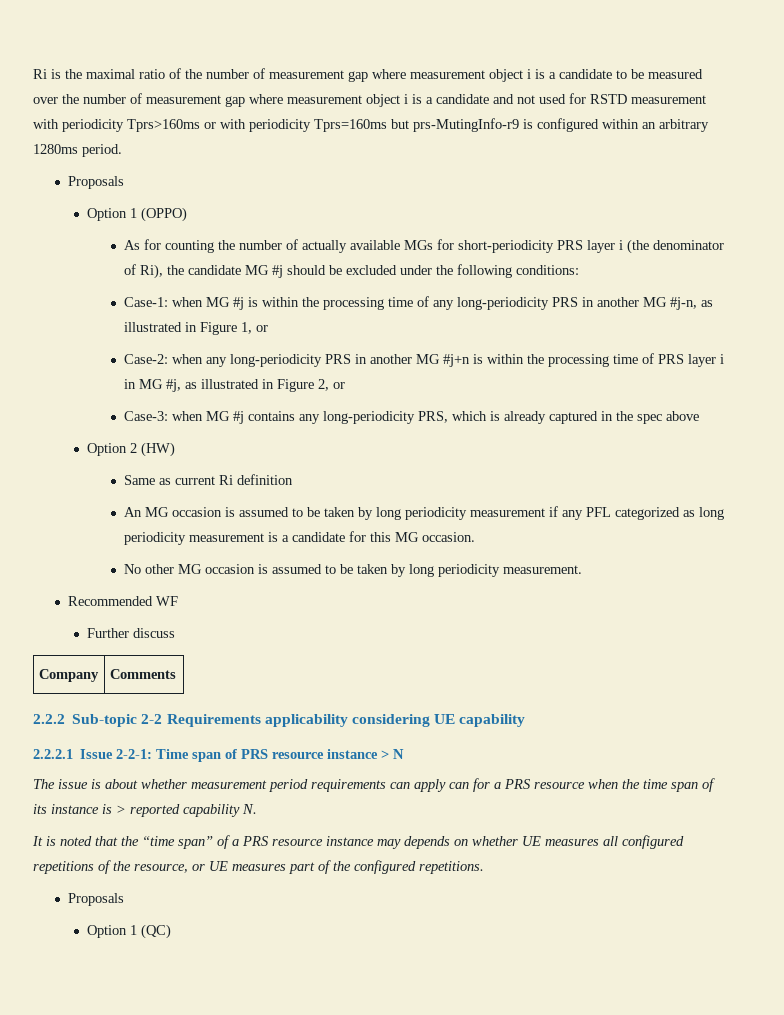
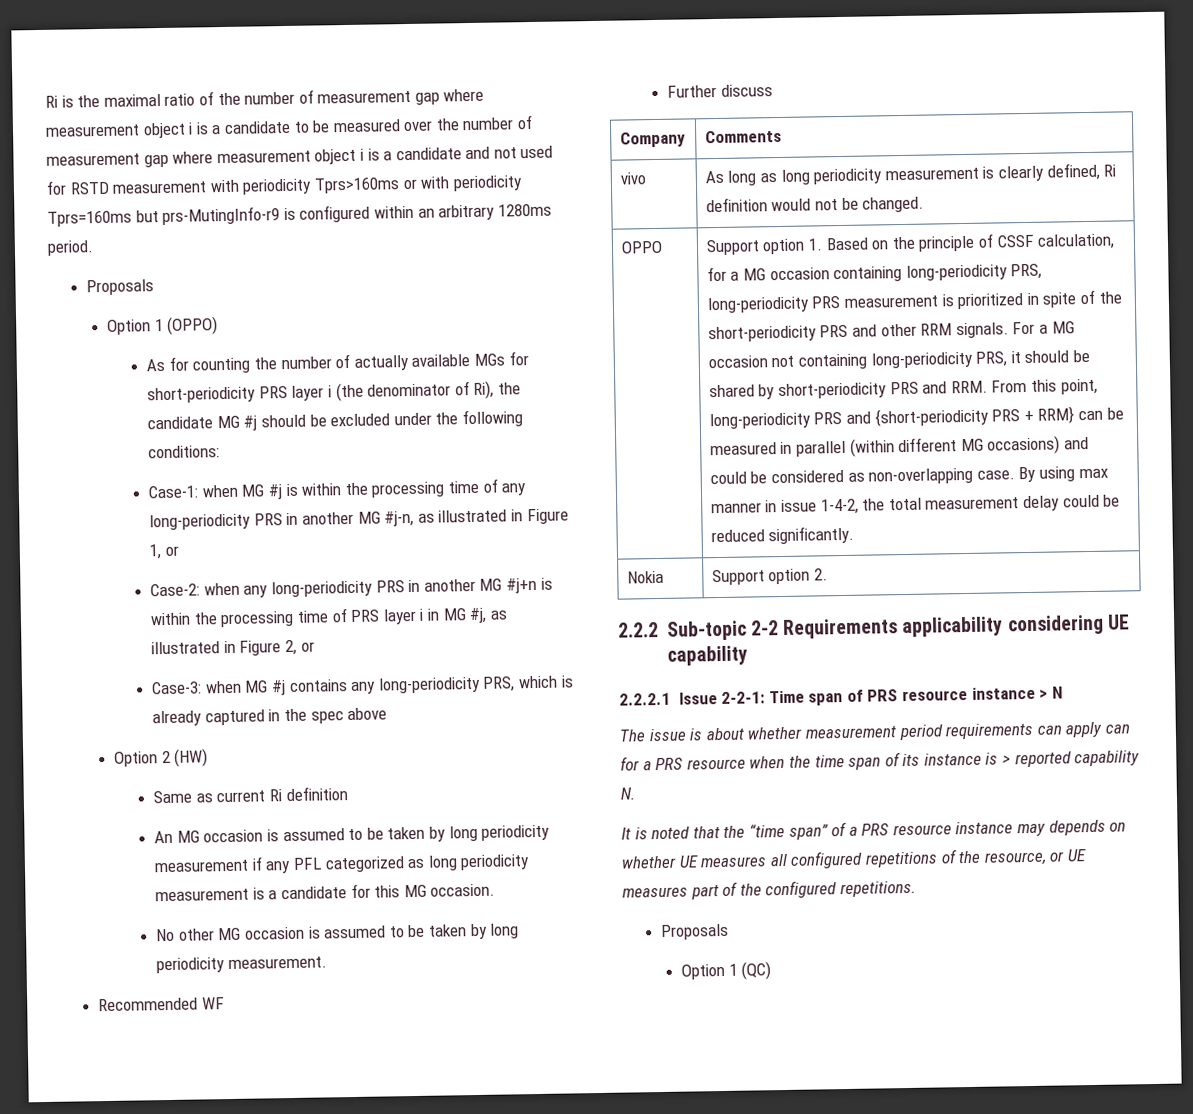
+ vivo | As long as long periodicity measurement is clearly defined, Ri definition would not be changed.
+ OPPO | Support option 1. Based on the principle of CSSF calculation, for a MG occasion containing long-periodicity PRS, long-periodicity PRS measurement is prioritized in spite of the short-periodicity PRS and other RRM signals. For a MG occasion not containing long-periodicity PRS, it should be shared by short-periodicity PRS and RRM. From this point, long-periodicity PRS and {short-periodicity PRS + RRM} can be measured in parallel (within different MG occasions) and could be considered as non-overlapping case. By using max manner in issue 1-4-2, the total measurement delay could be reduced significantly.
+ Nokia | Support option 2.

